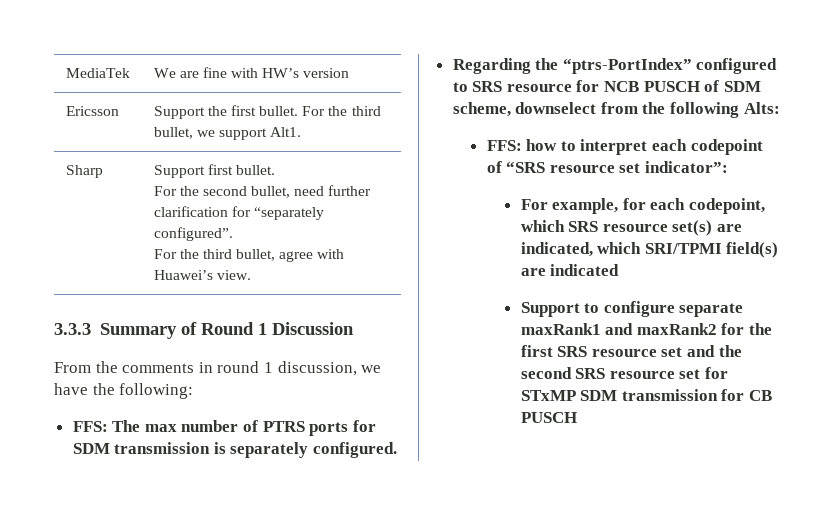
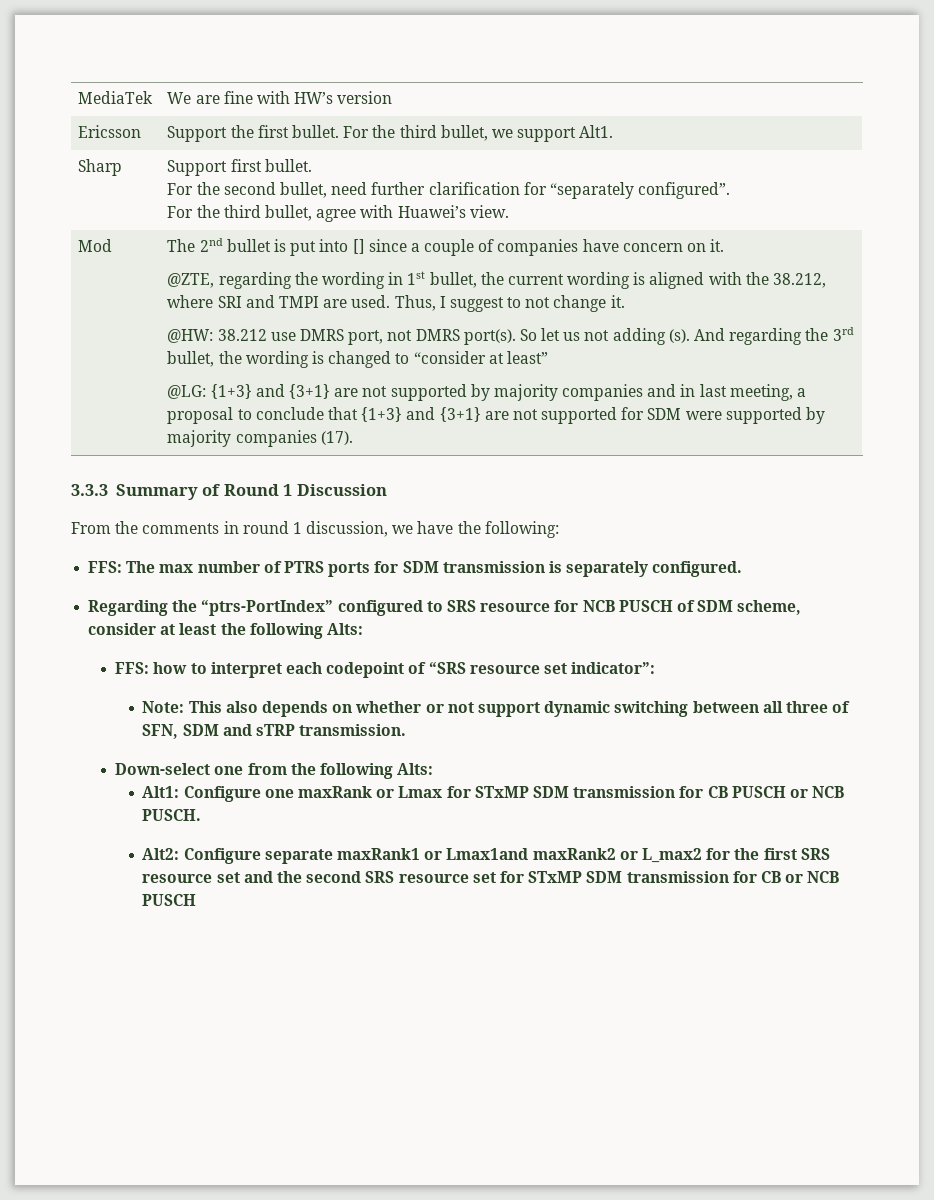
+ Mod | The 2nd bullet is put into [] since a couple of companies have concern on it.
+ @ZTE, regarding the wording in 1st bullet, the current wording is aligned with the 38.212, where SRI and TMPI are used. Thus, I suggest to not change it.
+ @HW: 38.212 use DMRS port, not DMRS port(s). So let us not adding (s). And regarding the 3rd bullet, the wording is changed to “consider at least”
+ @LG: {1+3} and {3+1} are not supported by majority companies and in last meeting, a proposal to conclude that {1+3} and {3+1} are not supported for SDM were supported by majority companies (17).
- Regarding the “ptrs-PortIndex” configured to SRS resource for NCB PUSCH of SDM scheme, downselect from the following Alts:
+ Regarding the “ptrs-PortIndex” configured to SRS resource for NCB PUSCH of SDM scheme, consider at least the following Alts:
- For example, for each codepoint, which SRS resource set(s) are indicated, which SRI/TPMI field(s) are indicated
- Support to configure separate maxRank1 and maxRank2 for the first SRS resource set and the second SRS resource set for STxMP SDM transmission for CB PUSCH
+ Note: This also depends on whether or not support dynamic switching between all three of SFN, SDM and sTRP transmission.
+ Down-select one from the following Alts:
+ Alt1: Configure one maxRank or Lmax for STxMP SDM transmission for CB PUSCH or NCB PUSCH.
+ Alt2: Configure separate maxRank1 or Lmax1and maxRank2 or L_max2 for the first SRS resource set and the second SRS resource set for STxMP SDM transmission for CB or NCB PUSCH

